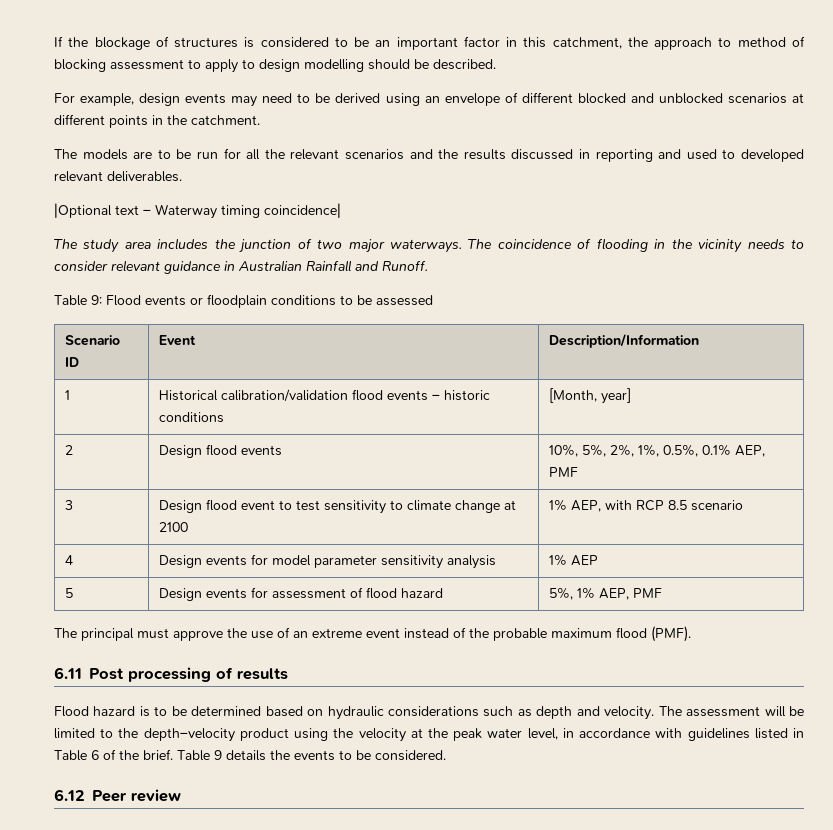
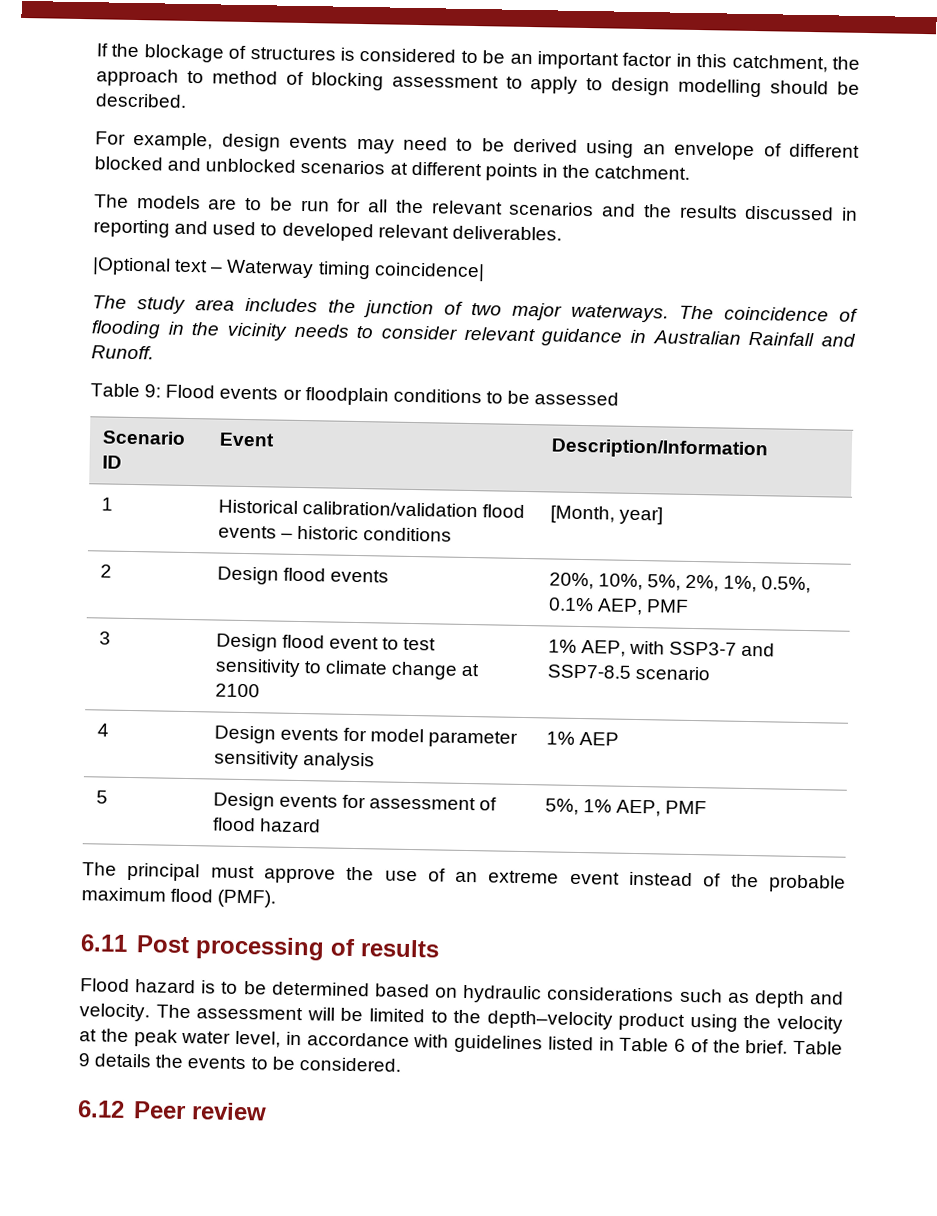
- 2 | Design flood events | 10%, 5%, 2%, 1%, 0.5%, 0.1% AEP, PMF
+ 2 | Design flood events | 20%, 10%, 5%, 2%, 1%, 0.5%, 0.1% AEP, PMF
- 3 | Design flood event to test sensitivity to climate change at 2100 | 1% AEP, with RCP 8.5 scenario
+ 3 | Design flood event to test sensitivity to climate change at 2100 | 1% AEP, with SSP3-7 and SSP7-8.5 scenario

